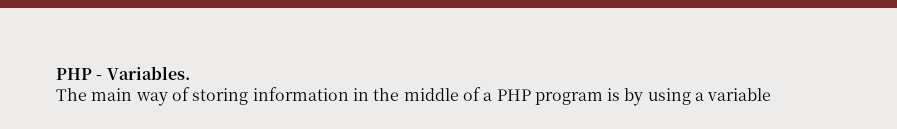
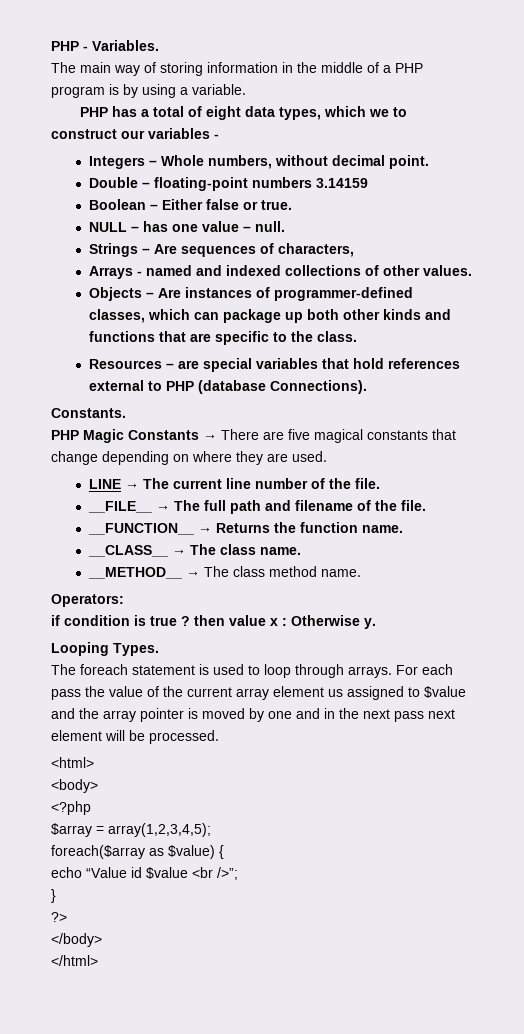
- The main way of storing information in the middle of a PHP program is by using a variable
+ The main way of storing information in the middle of a PHP program is by using a variable.
+ PHP has a total of eight data types, which we to construct our variables -
+ Integers – Whole numbers, without decimal point.
+ Double – floating-point numbers 3.14159
+ Boolean – Either false or true.
+ NULL – has one value – null.
+ Strings – Are sequences of characters,
+ Arrays - named and indexed collections of other values.
+ Objects – Are instances of programmer-defined classes, which can package up both other kinds and functions that are specific to the class.
+ Resources – are special variables that hold references external to PHP (database Connections).
+ Constants.
+ PHP Magic Constants → There are five magical constants that change depending on where they are used.
+ LINE → The current line number of the file.
+ __FILE__ → The full path and filename of the file.
+ __FUNCTION__ → Returns the function name.
+ __CLASS__ → The class name.
+ __METHOD__ → The class method name.
+ Operators:
+ if condition is true ? then value x : Otherwise y.
+ Looping Types.
+ The foreach statement is used to loop through arrays. For each pass the value of the current array element us assigned to $value and the array pointer is moved by one and in the next pass next element will be processed.
+ <html>
+ <body>
+ <?php
+ $array = array(1,2,3,4,5);
+ foreach($array as $value) {
+ echo “Value id $value <br />”;
+ }
+ ?>
+ </body>
+ </html>

